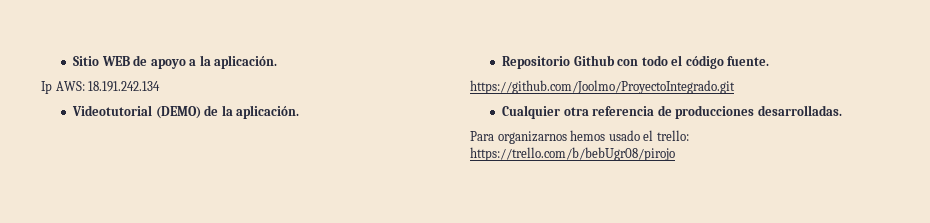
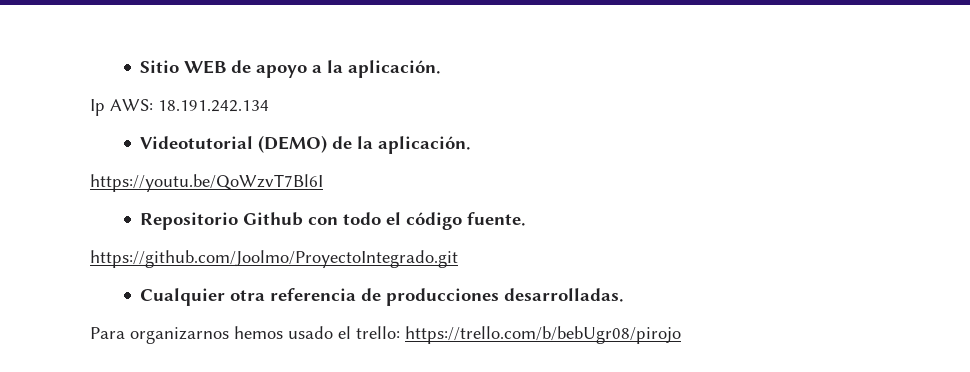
+ https://youtu.be/QoWzvT7Bl6I

